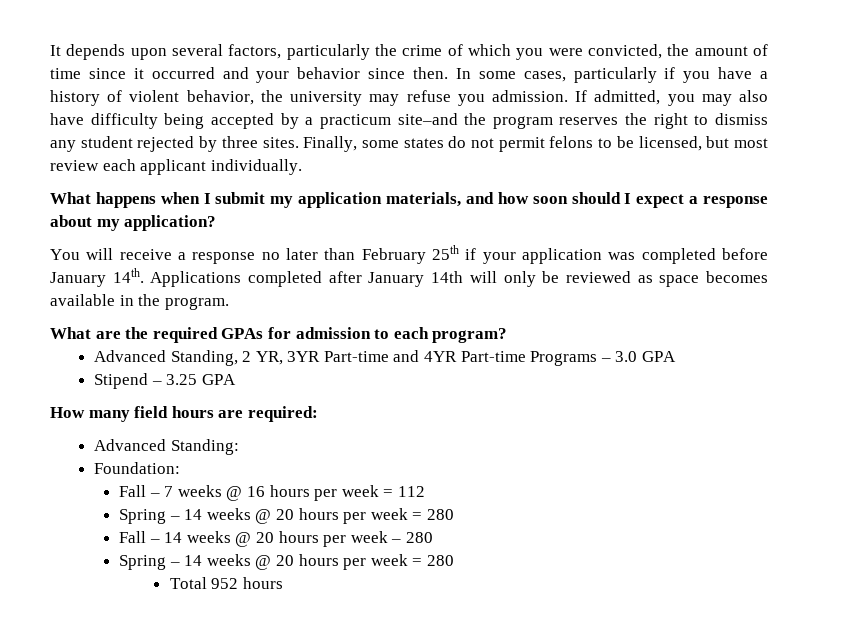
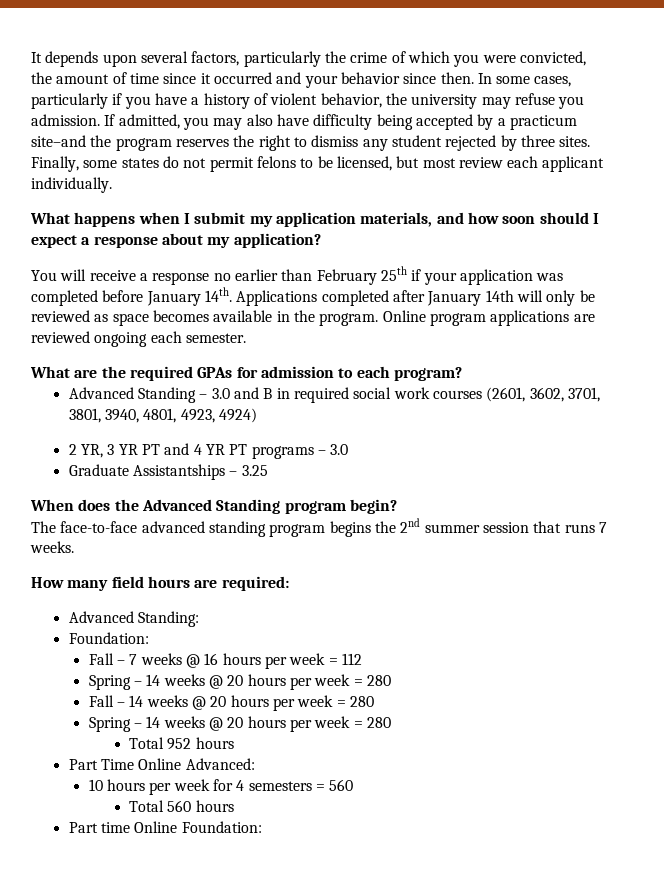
- You will receive a response no later than February 25th if your application was completed before January 14th.
+ You will receive a response no earlier than February 25th if your application was completed before January 14th.
+ Online program applications are reviewed ongoing each semester.
- Advanced Standing, 2 YR, 3YR Part-time and 4YR Part-time Programs – 3.0 GPA
- Stipend – 3.25 GPA
+ Advanced Standing – 3.0 and B in required social work courses (2601, 3602, 3701, 3801, 3940, 4801, 4923, 4924)
+ 2 YR, 3 YR PT and 4 YR PT programs – 3.0
+ Graduate Assistantships – 3.25
+ When does the Advanced Standing program begin?
+ The face-to-face advanced standing program begins the 2nd summer session that runs 7 weeks.
- Fall – 14 weeks @ 20 hours per week – 280
+ Fall – 14 weeks @ 20 hours per week = 280
+ Part Time Online Advanced:
+ 10 hours per week for 4 semesters = 560
+ Total 560 hours
+ Part time Online Foundation:

